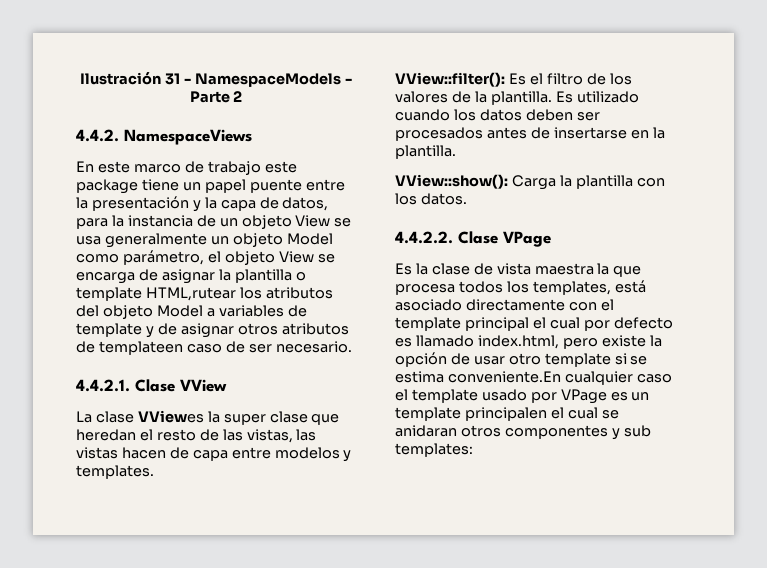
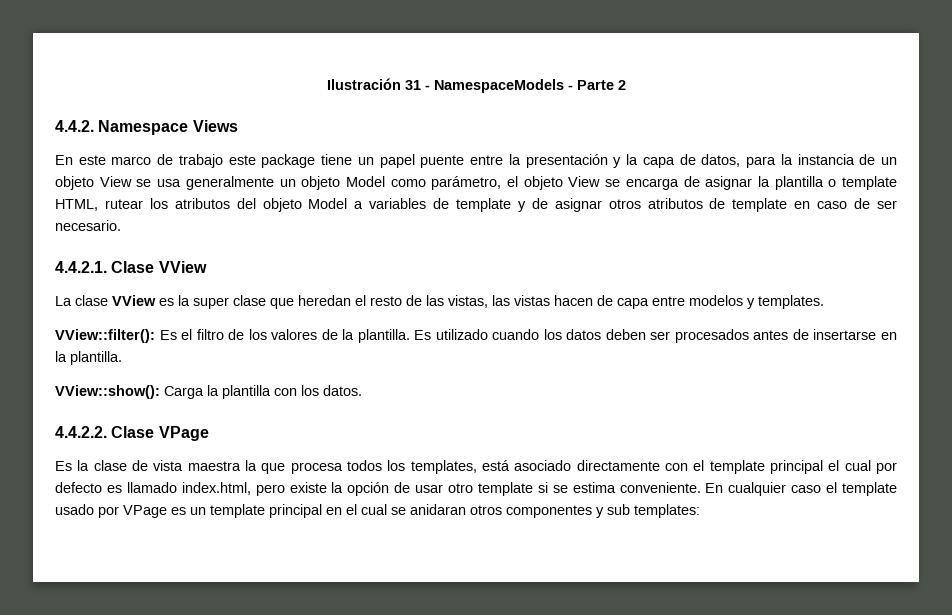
- 4.4.2. NamespaceViews
+ 4.4.2. Namespace Views
- En este marco de trabajo este package tiene un papel puente entre la presentación y la capa de datos, para la instancia de un objeto View se usa generalmente un objeto Model como parámetro, el objeto View se encarga de asignar la plantilla o template HTML,rutear los atributos del objeto Model a variables de template y de asignar otros atributos de templateen caso de ser necesario.
+ En este marco de trabajo este package tiene un papel puente entre la presentación y la capa de datos, para la instancia de un objeto View se usa generalmente un objeto Model como parámetro, el objeto View se encarga de asignar la plantilla o template HTML, rutear los atributos del objeto Model a variables de template y de asignar otros atributos de template en caso de ser necesario.
- La clase VViewes la super clase que heredan el resto de las vistas, las vistas hacen de capa entre modelos y templates.
+ La clase VView es la super clase que heredan el resto de las vistas, las vistas hacen de capa entre modelos y templates.
- Es la clase de vista maestra la que procesa todos los templates, está asociado directamente con el template principal el cual por defecto es llamado index.html, pero existe la opción de usar otro template si se estima conveniente.En cualquier caso el template usado por VPage es un template principalen el cual se anidaran otros componentes y sub templates:
+ Es la clase de vista maestra la que procesa todos los templates, está asociado directamente con el template principal el cual por defecto es llamado index.html, pero existe la opción de usar otro template si se estima conveniente. En cualquier caso el template usado por VPage es un template principal en el cual se anidaran otros componentes y sub templates:

